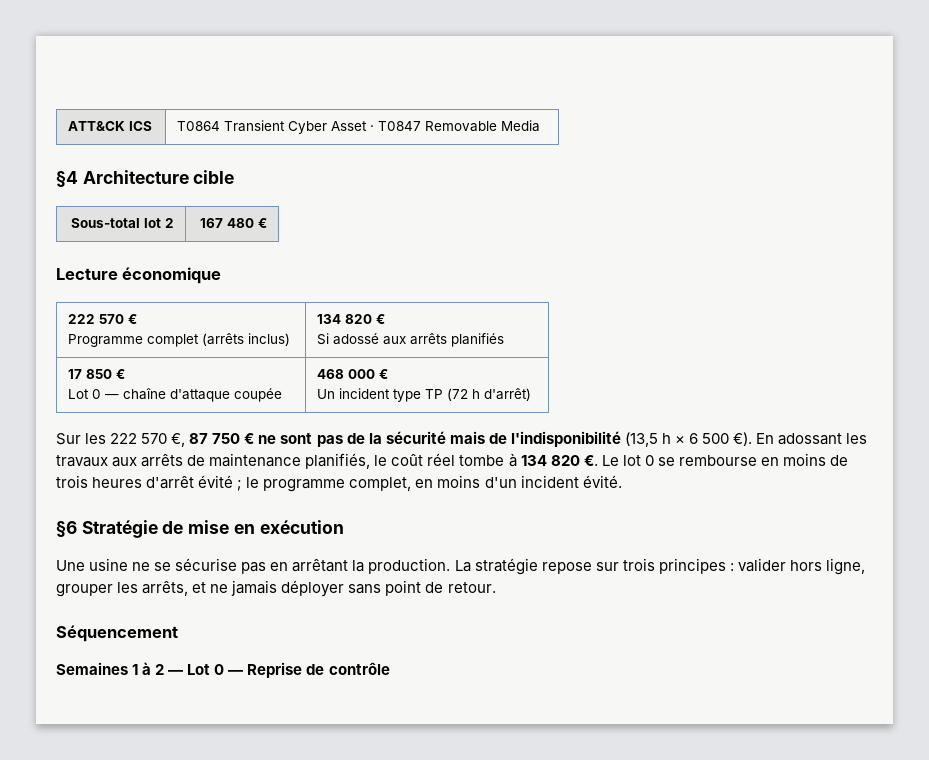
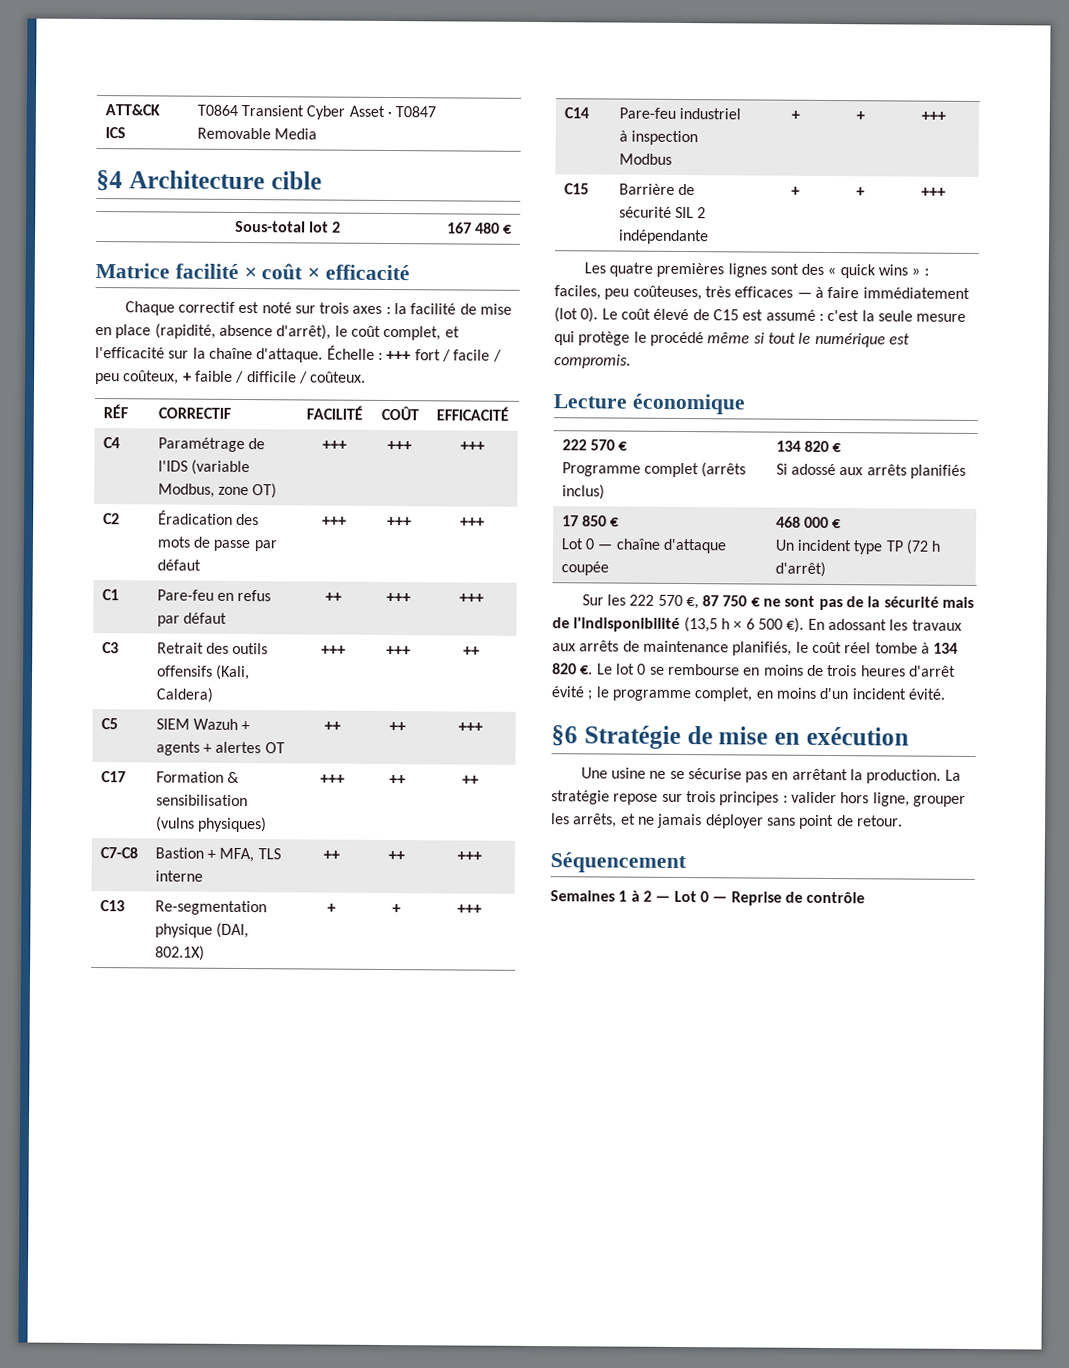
+ Matrice facilité × coût × efficacité
+ Chaque correctif est noté sur trois axes : la facilité de mise en place (rapidité, absence d'arrêt), le coût complet, et l'efficacité sur la chaîne d'attaque. Échelle : +++ fort / facile / peu coûteux, + faible / difficile / coûteux.
+ RÉF | CORRECTIF | FACILITÉ | COÛT | EFFICACITÉ
+ C4 | Paramétrage de l'IDS (variable Modbus, zone OT) | +++ | +++ | +++
+ C2 | Éradication des mots de passe par défaut | +++ | +++ | +++
+ C1 | Pare-feu en refus par défaut | ++ | +++ | +++
+ C3 | Retrait des outils offensifs (Kali, Caldera) | +++ | +++ | ++
+ C5 | SIEM Wazuh + agents + alertes OT | ++ | ++ | +++
+ C17 | Formation & sensibilisation (vulns physiques) | +++ | ++ | ++
+ C7-C8 | Bastion + MFA, TLS interne | ++ | ++ | +++
+ C13 | Re-segmentation physique (DAI, 802.1X) | + | + | +++
+ C14 | Pare-feu industriel à inspection Modbus | + | + | +++
+ C15 | Barrière de sécurité SIL 2 indépendante | + | + | +++
+ Les quatre premières lignes sont des « quick wins » : faciles, peu coûteuses, très efficaces — à faire immédiatement (lot 0). Le coût élevé de C15 est assumé : c'est la seule mesure qui protège le procédé même si tout le numérique est compromis.

